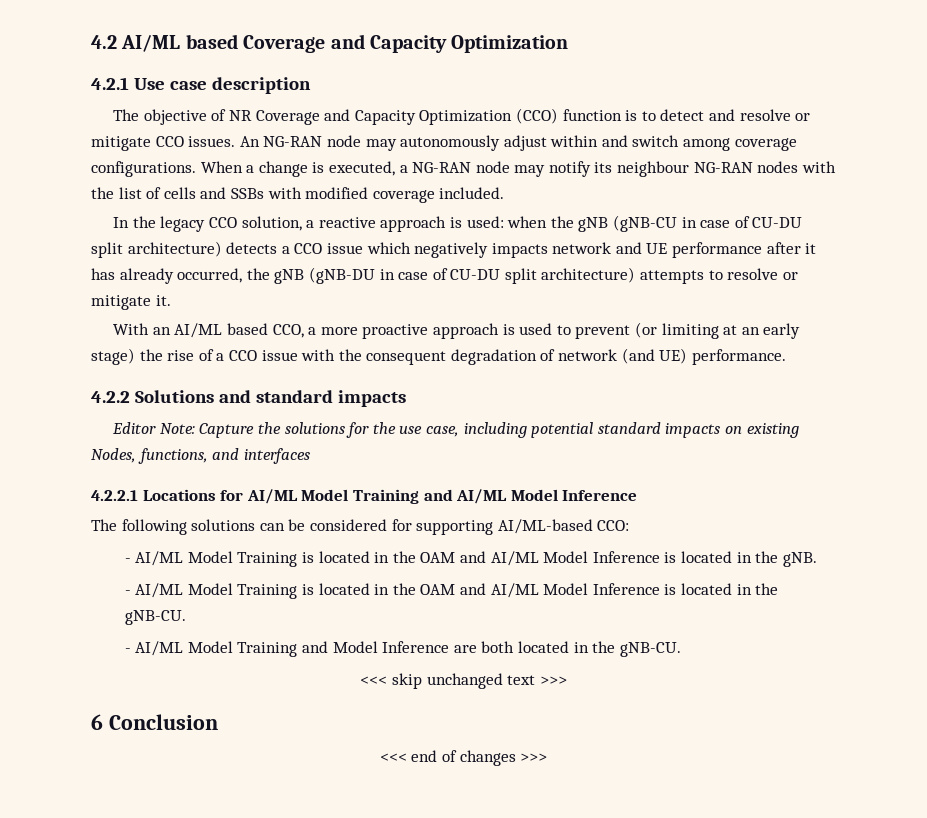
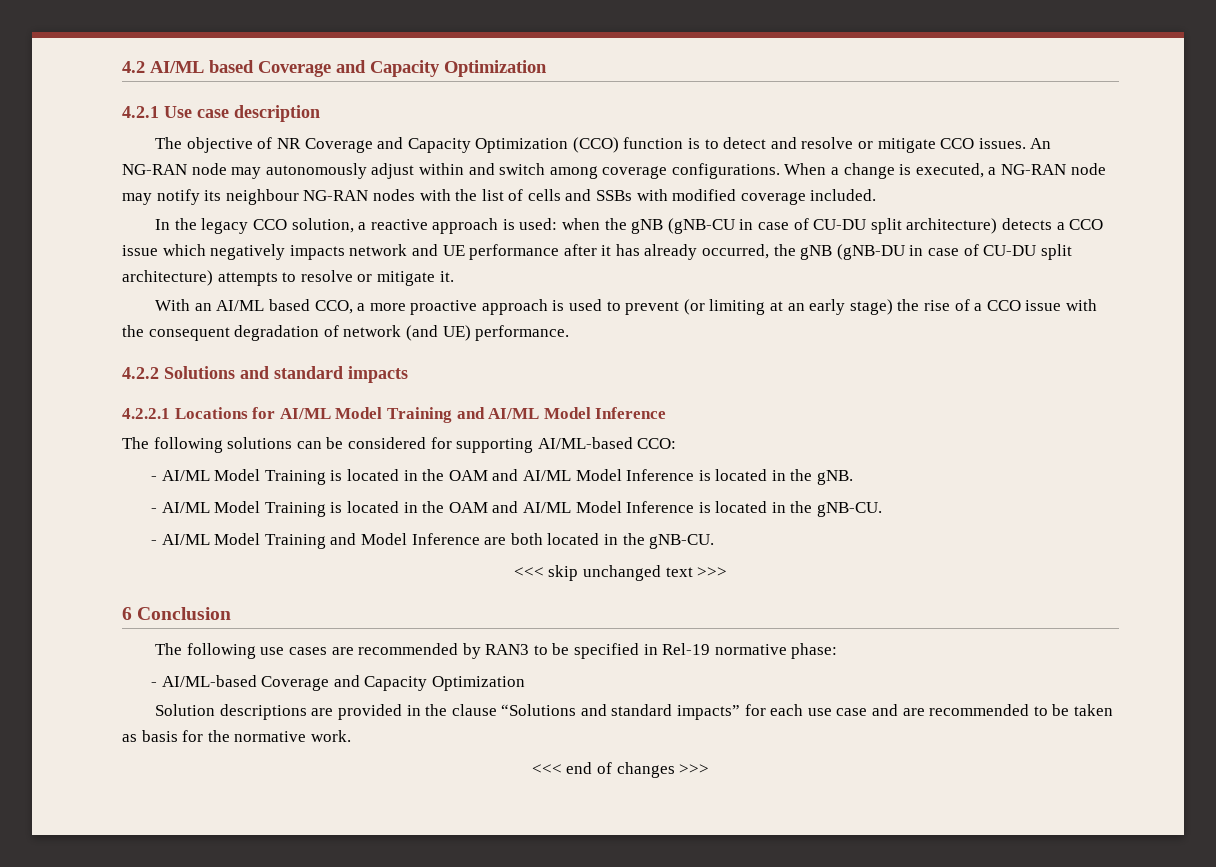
- Editor Note: Capture the solutions for the use case, including potential standard impacts on existing Nodes, functions, and interfaces
+ The following use cases are recommended by RAN3 to be specified in Rel-19 normative phase:
+ - AI/ML-based Coverage and Capacity Optimization
+ Solution descriptions are provided in the clause “Solutions and standard impacts” for each use case and are recommended to be taken as basis for the normative work.

